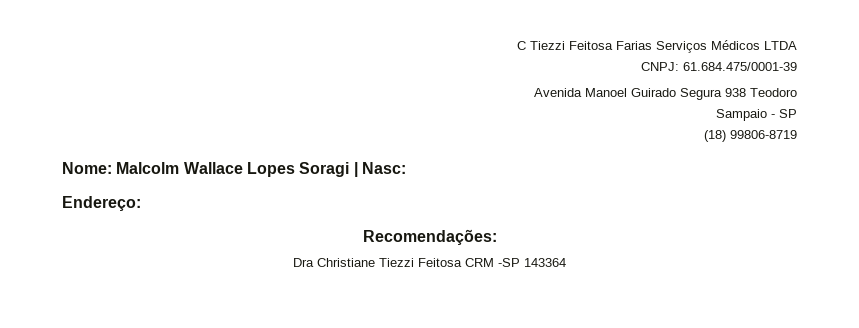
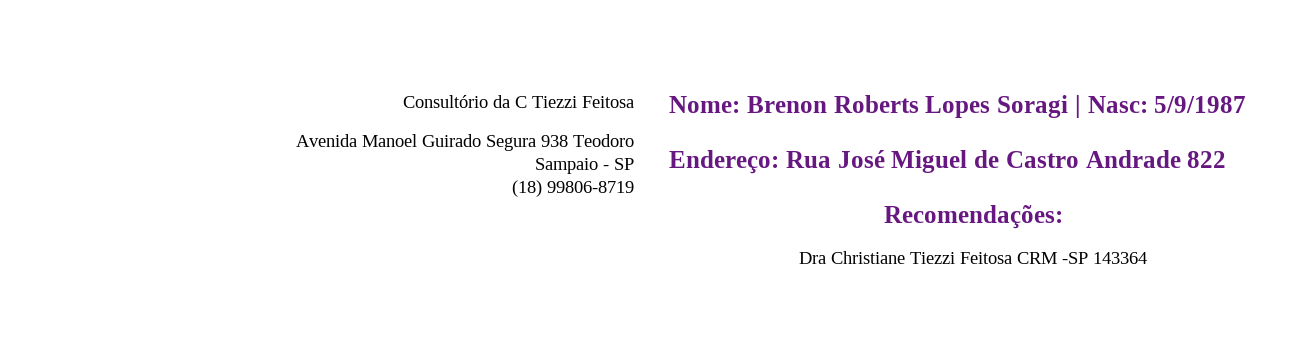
- C Tiezzi Feitosa Farias Serviços Médicos LTDA
- CNPJ: 61.684.475/0001-39
+ Consultório da C Tiezzi Feitosa
- Nome: Malcolm Wallace Lopes Soragi | Nasc:
+ Nome: Brenon Roberts Lopes Soragi | Nasc: 5/9/1987
- Endereço:
+ Endereço: Rua José Miguel de Castro Andrade 822

